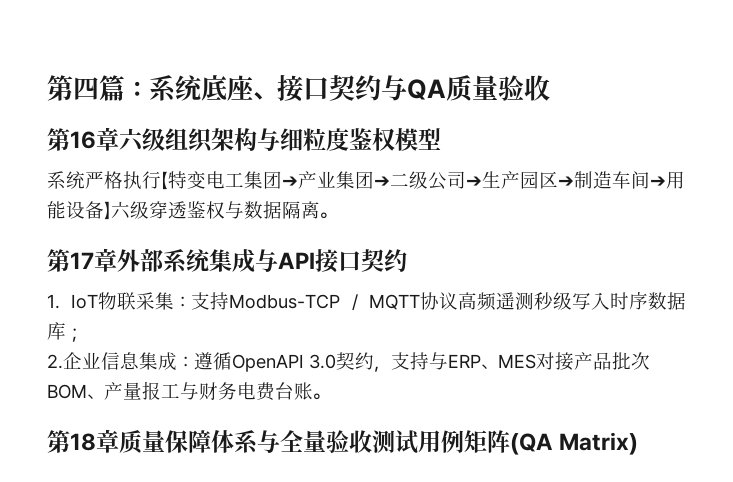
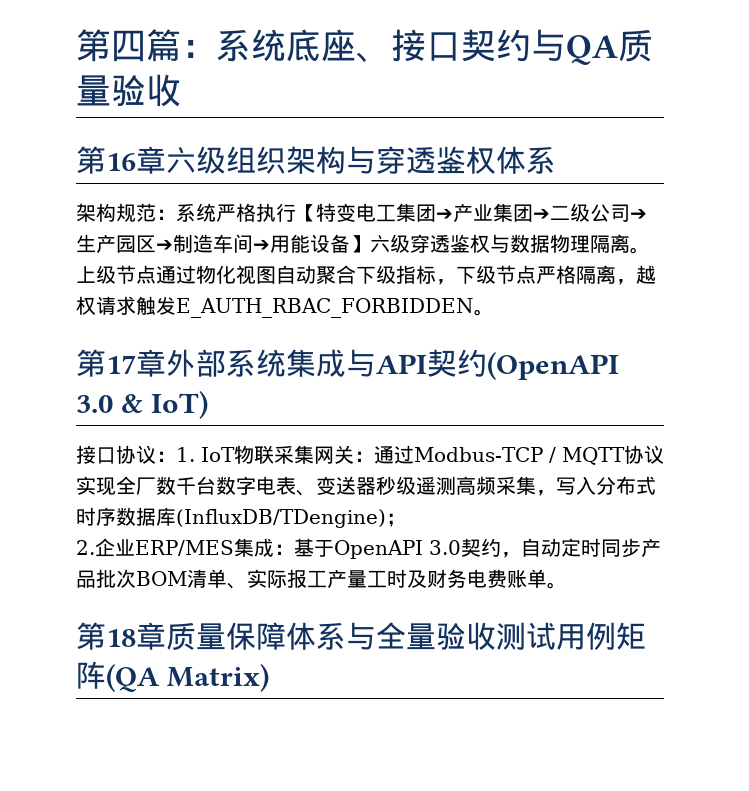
- 第16章六级组织架构与细粒度鉴权模型
- 系统严格执行【特变电工集团➔产业集团➔二级公司➔生产园区➔制造车间➔用能设备】六级穿透鉴权与数据隔离。
+ 第16章六级组织架构与穿透鉴权体系
+ 架构规范：系统严格执行【特变电工集团➔产业集团➔二级公司➔生产园区➔制造车间➔用能设备】六级穿透鉴权与数据物理隔离。上级节点通过物化视图自动聚合下级指标，下级节点严格隔离，越权请求触发E_AUTH_RBAC_FORBIDDEN。
- 第17章外部系统集成与API接口契约
- 1. IoT物联采集：支持Modbus-TCP / MQTT协议高频遥测秒级写入时序数据库；
+ 第17章外部系统集成与API契约(OpenAPI 3.0 & IoT)
+ 接口协议：1. IoT物联采集网关：通过Modbus-TCP / MQTT协议实现全厂数千台数字电表、变送器秒级遥测高频采集，写入分布式时序数据库(InfluxDB/TDengine)；
- 2.企业信息集成：遵循OpenAPI 3.0契约，支持与ERP、MES对接产品批次BOM、产量报工与财务电费台账。
+ 2.企业ERP/MES集成：基于OpenAPI 3.0契约，自动定时同步产品批次BOM清单、实际报工产量工时及财务电费账单。

